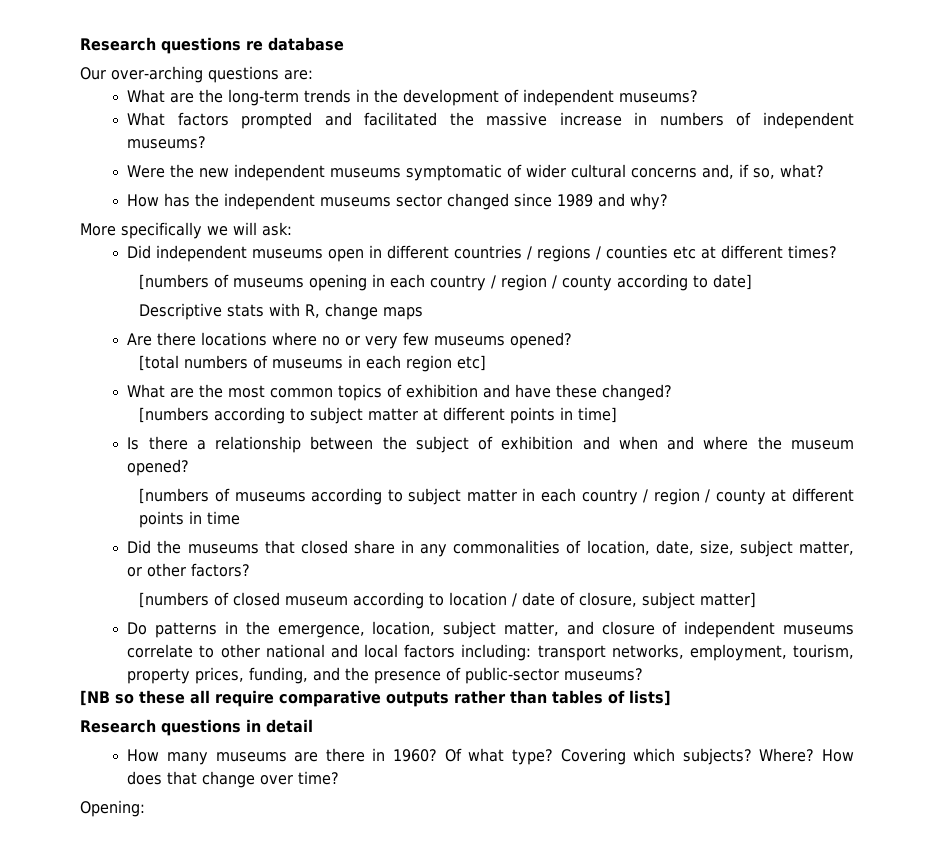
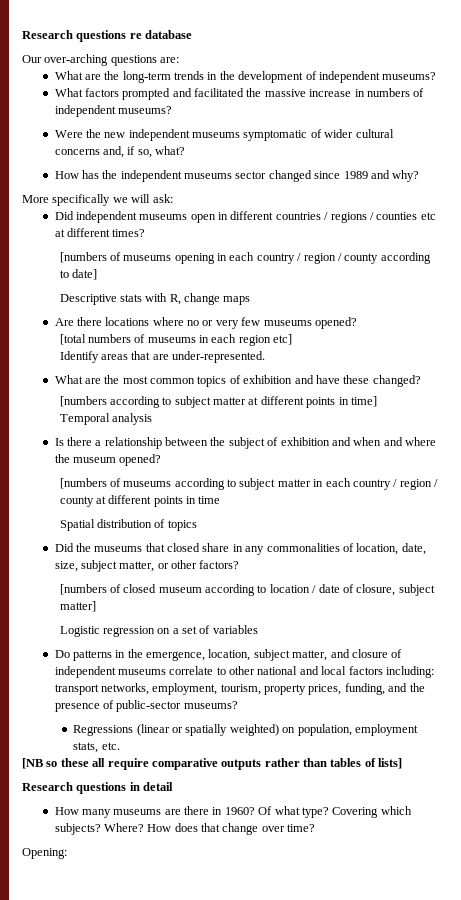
+ Identify areas that are under-represented.
+ Temporal analysis
+ Spatial distribution of topics
+ Logistic regression on a set of variables
+ Regressions (linear or spatially weighted) on population, employment stats, etc.

